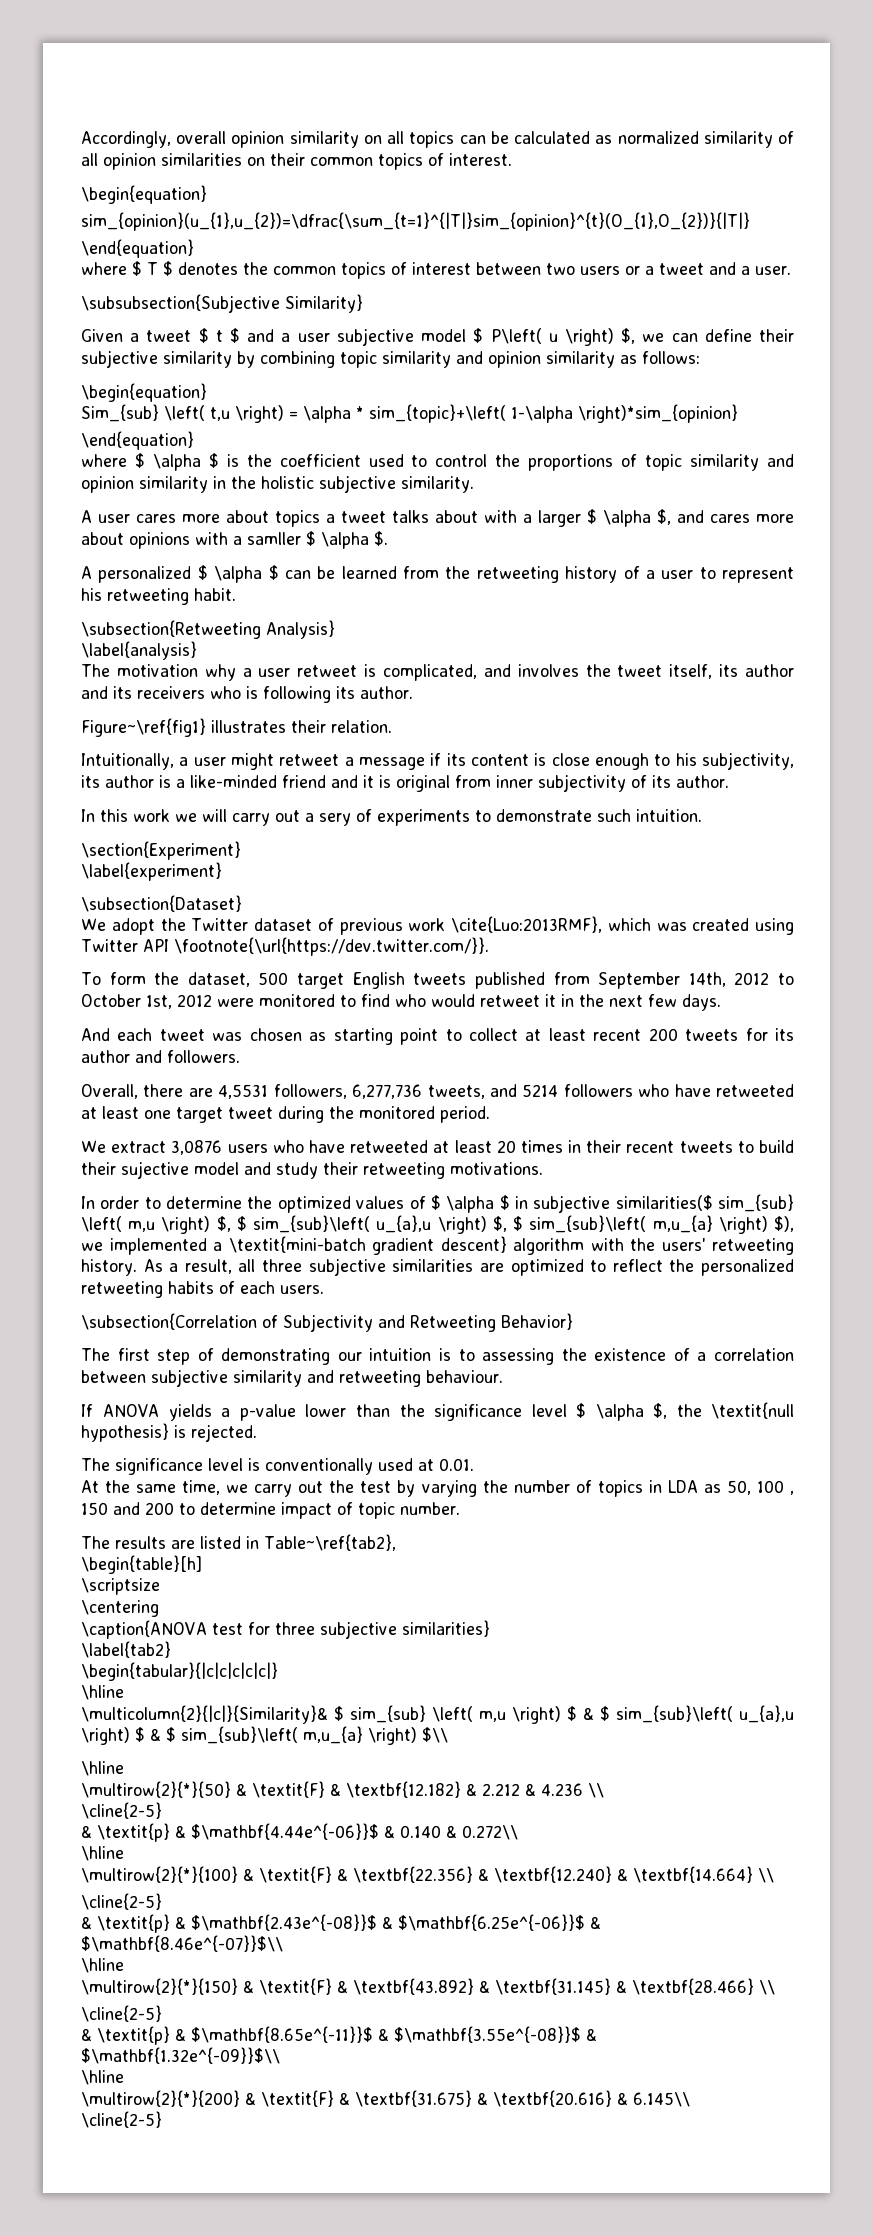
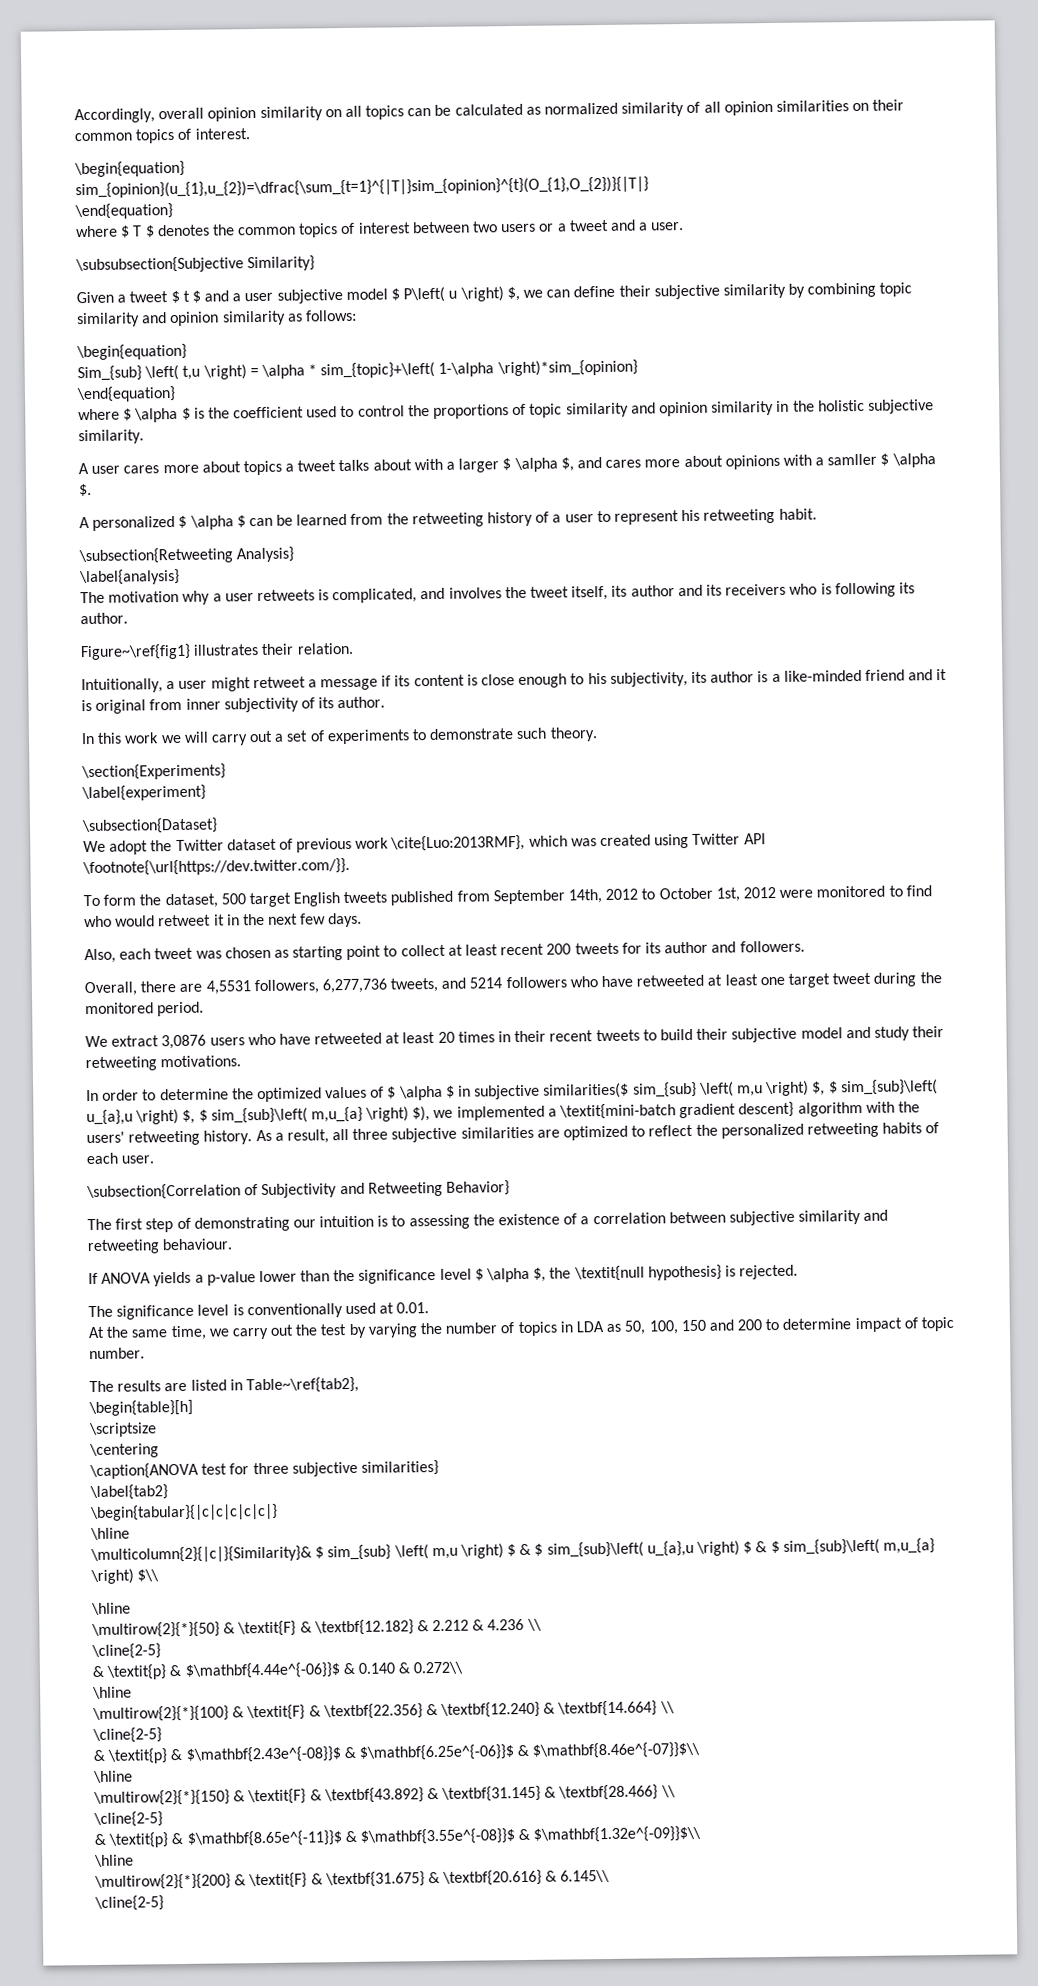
- The motivation why a user retweet is complicated, and involves the tweet itself, its author and its receivers who is following its author.
+ The motivation why a user retweets is complicated, and involves the tweet itself, its author and its receivers who is following its author.
- In this work we will carry out a sery of experiments to demonstrate such intuition.
- \section{Experiment}
+ In this work we will carry out a set of experiments to demonstrate such theory.
+ \section{Experiments}
- And each tweet was chosen as starting point to collect at least recent 200 tweets for its author and followers.
+ Also, each tweet was chosen as starting point to collect at least recent 200 tweets for its author and followers.
- We extract 3,0876 users who have retweeted at least 20 times in their recent tweets to build their sujective model and study their retweeting motivations.
+ We extract 3,0876 users who have retweeted at least 20 times in their recent tweets to build their subjective model and study their retweeting motivations.
- As a result, all three subjective similarities are optimized to reflect the personalized retweeting habits of each users.
+ As a result, all three subjective similarities are optimized to reflect the personalized retweeting habits of each user.
- At the same time, we carry out the test by varying the number of topics in LDA as 50, 100 , 150 and 200 to determine impact of topic number.
+ At the same time, we carry out the test by varying the number of topics in LDA as 50, 100, 150 and 200 to determine impact of topic number.

